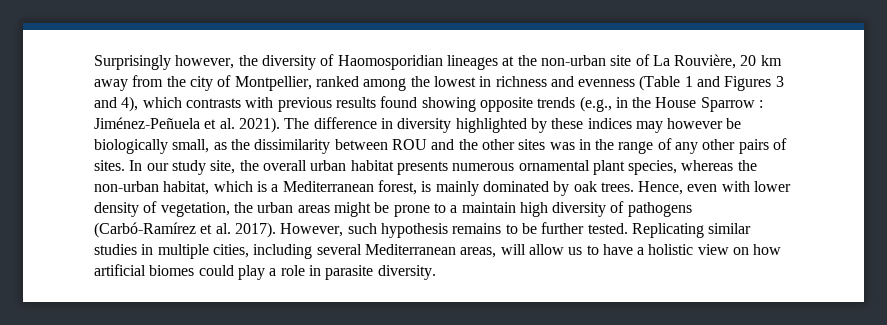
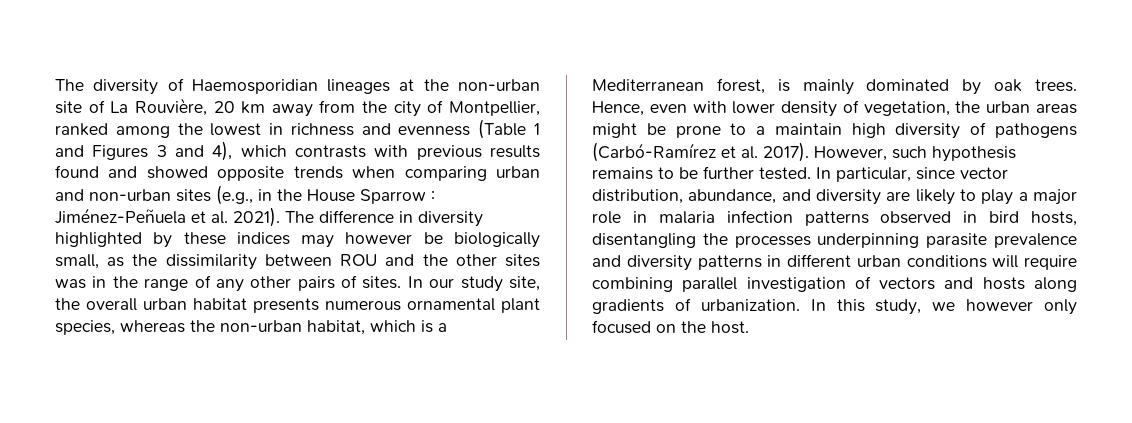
- Surprisingly however, the diversity of Haomosporidian lineages at the non-urban site of La Rouvière, 20 km away from the city of Montpellier, ranked among the lowest in richness and evenness (Table 1 and Figures 3 and 4), which contrasts with previous results found showing opposite trends (e.g., in the House Sparrow : Jiménez-Peñuela et al. 2021).
+ The diversity of Haemosporidian lineages at the non-urban site of La Rouvière, 20 km away from the city of Montpellier, ranked among the lowest in richness and evenness (Table 1 and Figures 3 and 4), which contrasts with previous results found and showed opposite trends when comparing urban and non-urban sites (e.g., in the House Sparrow : Jiménez-Peñuela et al. 2021).
- Replicating similar studies in multiple cities, including several Mediterranean areas, will allow us to have a holistic view on how artificial biomes could play a role in parasite diversity.
+ In particular, since vector distribution, abundance, and diversity are likely to play a major role in malaria infection patterns observed in bird hosts, disentangling the processes underpinning parasite prevalence and diversity patterns in different urban conditions will require combining parallel investigation of vectors and hosts along gradients of urbanization. In this study, we however only focused on the host.

